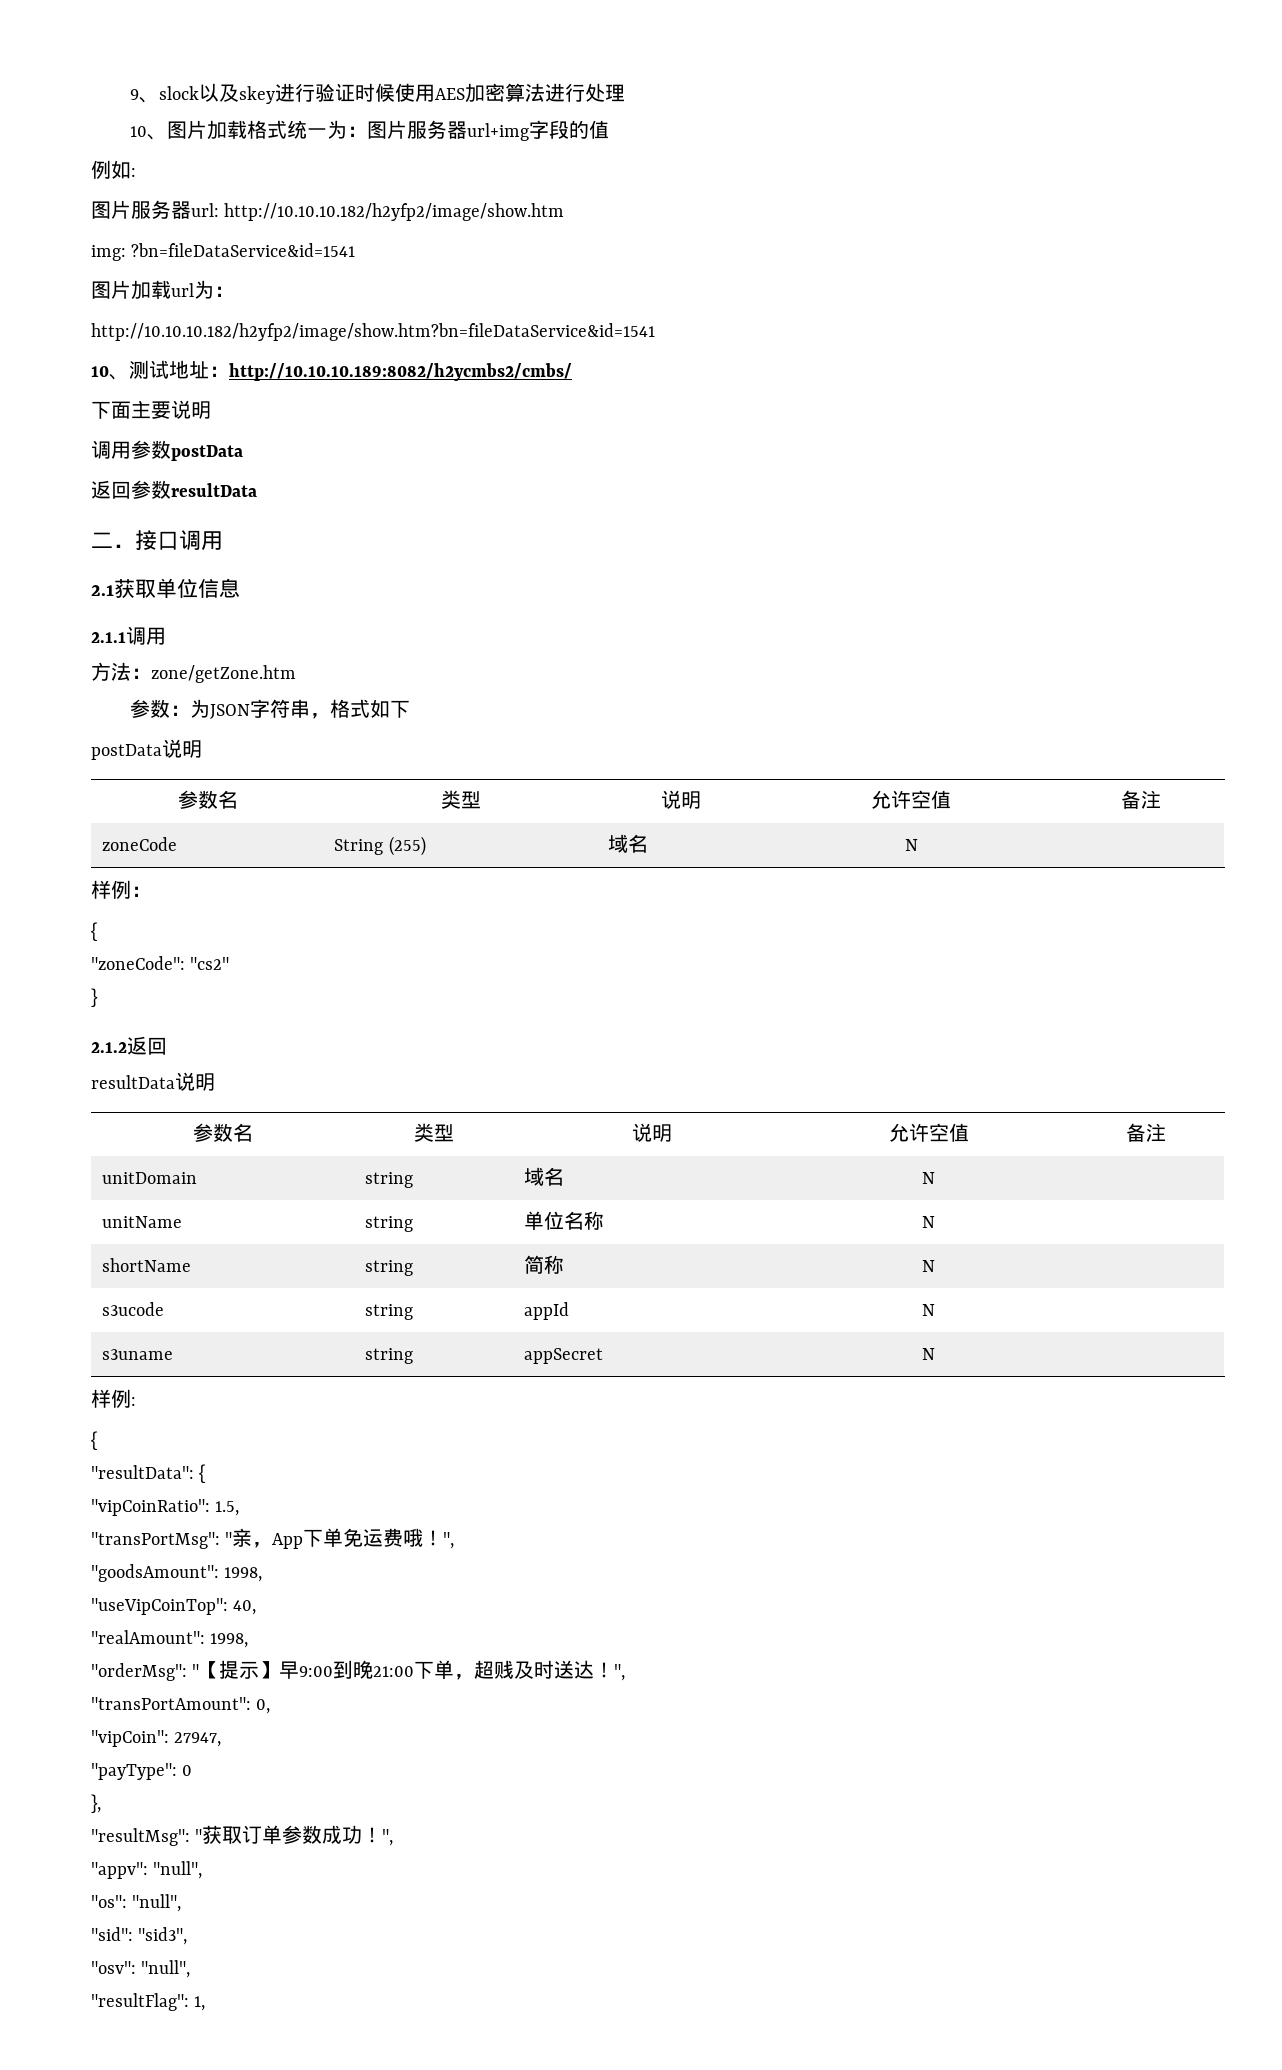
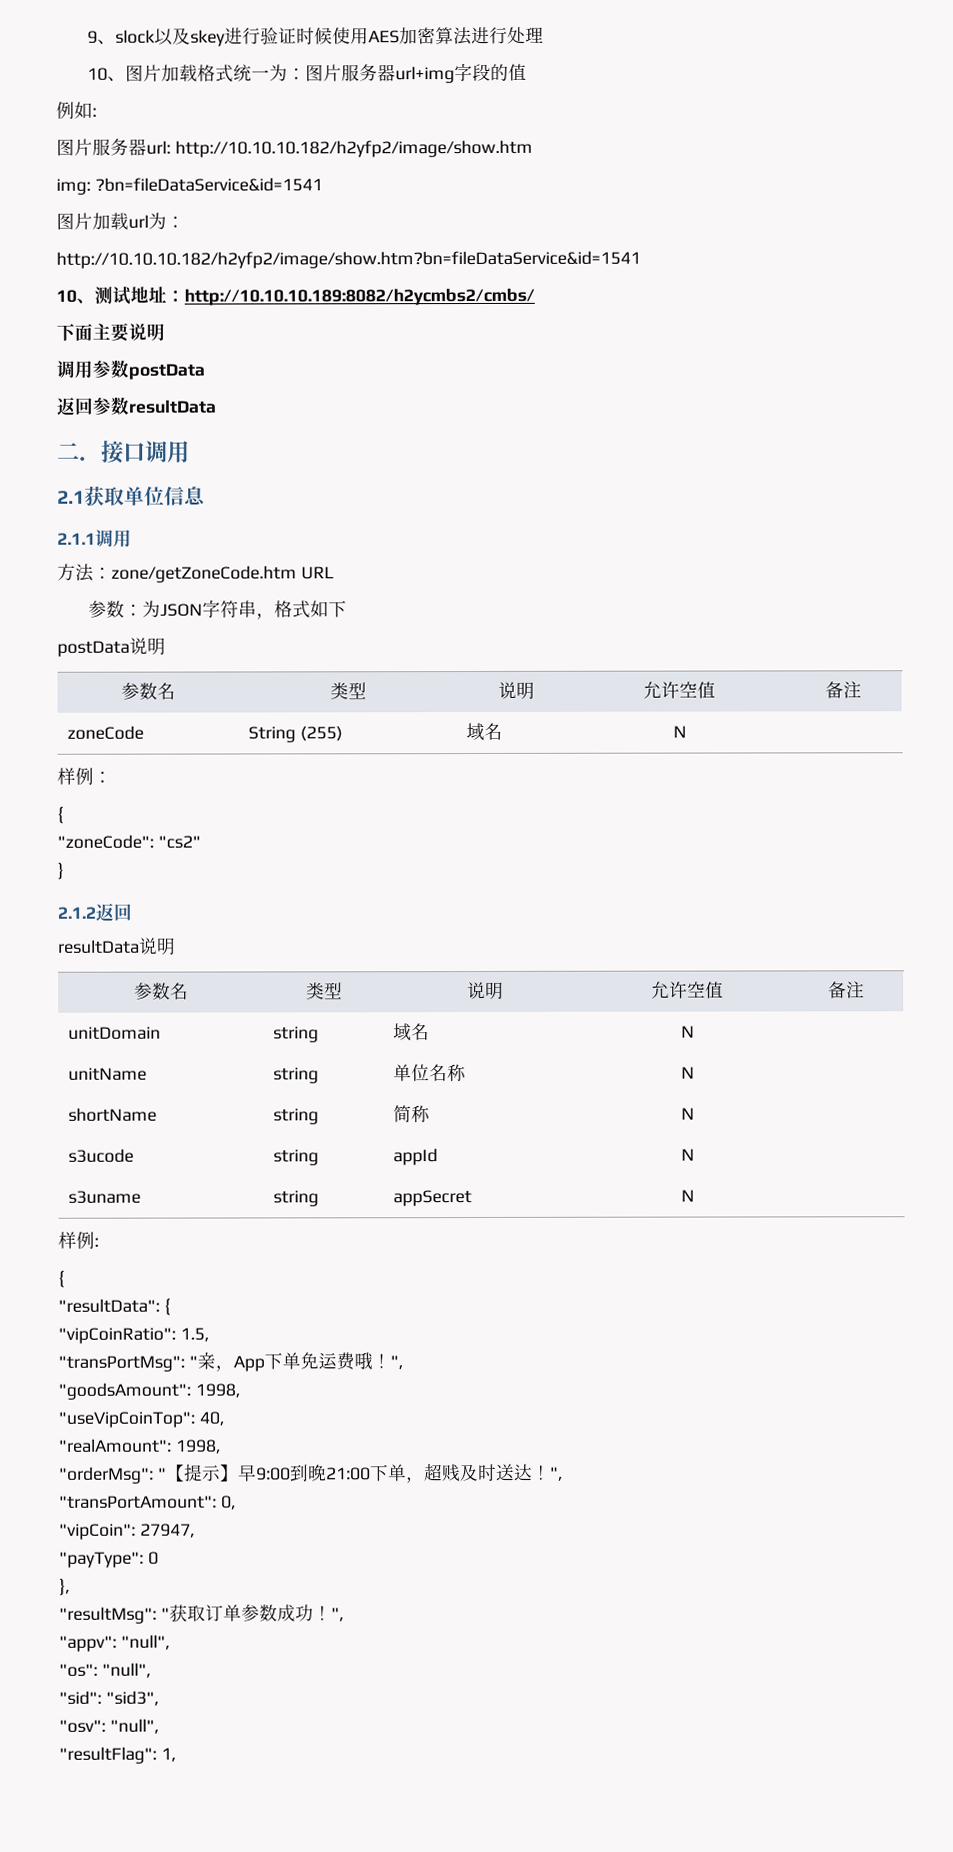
- 方法：zone/getZone.htm
+ 方法：zone/getZoneCode.htm URL

